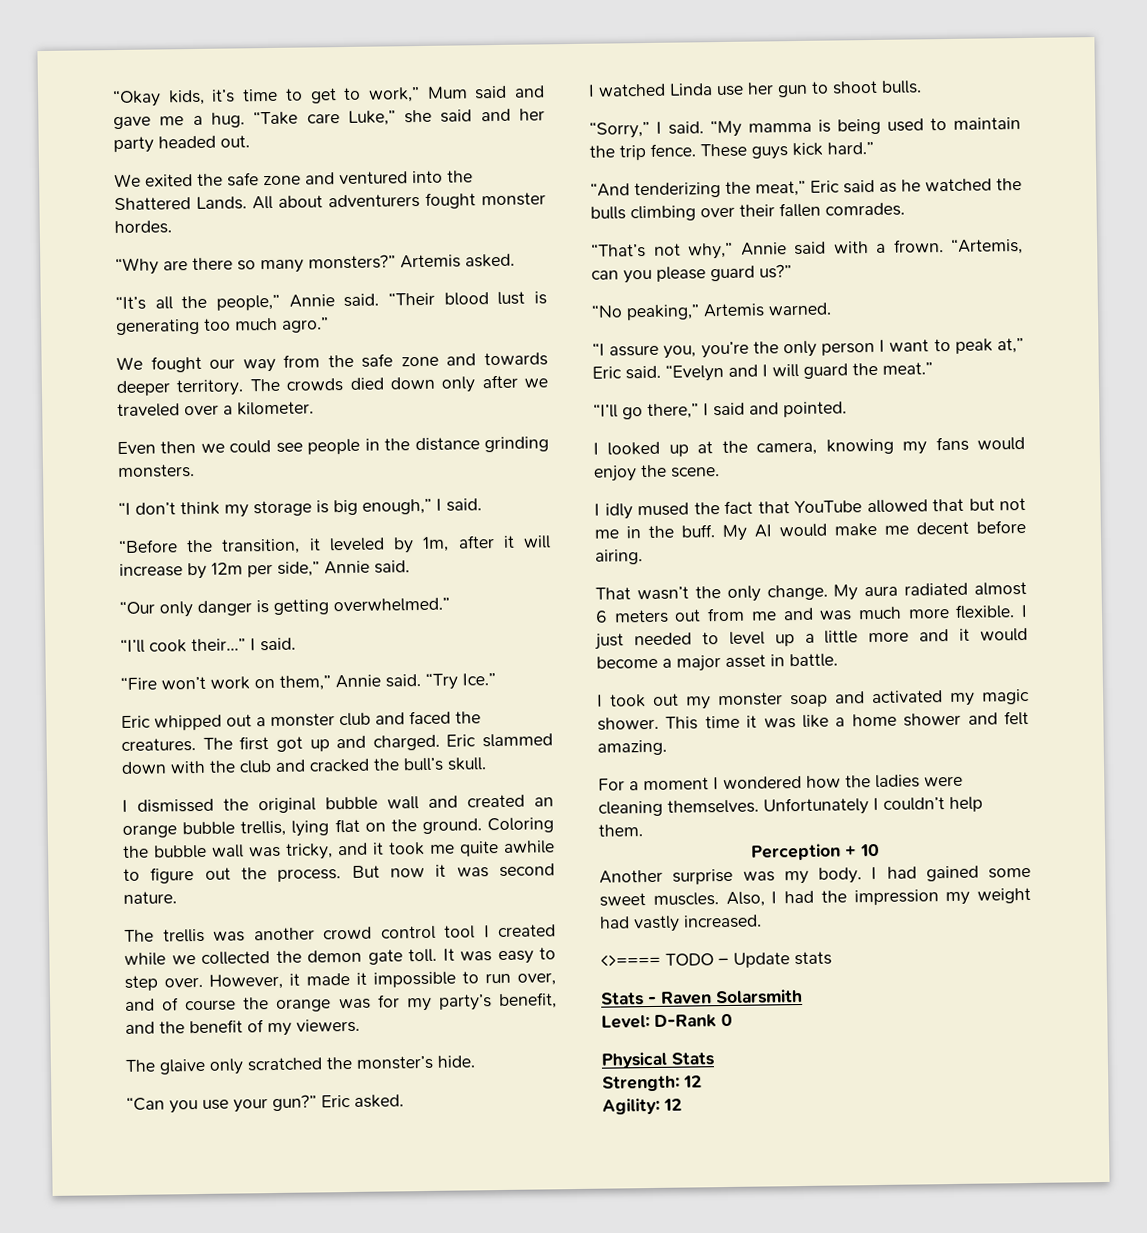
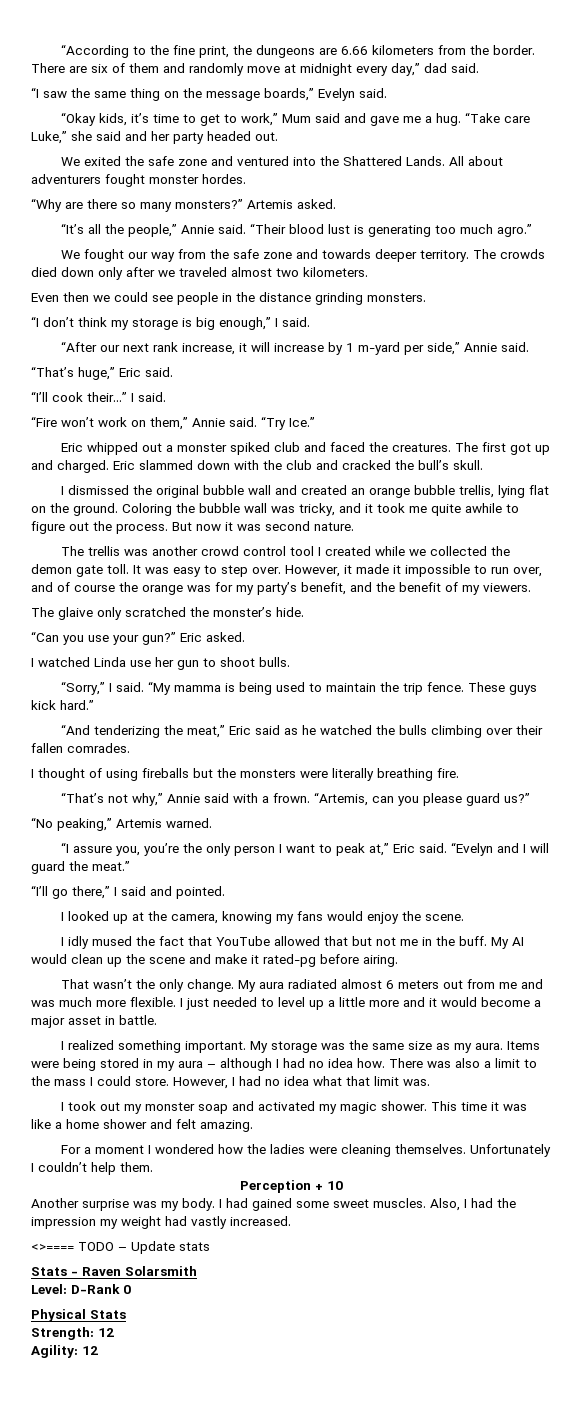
+ “According to the fine print, the dungeons are 6.66 kilometers from the border. There are six of them and randomly move at midnight every day,” dad said.
+ “I saw the same thing on the message boards,” Evelyn said.
- The crowds died down only after we traveled over a kilometer.
+ The crowds died down only after we traveled almost two kilometers.
- “Before the transition, it leveled by 1m, after it will increase by 12m per side,” Annie said.
+ “After our next rank increase, it will increase by 1 m-yard per side,” Annie said.
- “Our only danger is getting overwhelmed.”
+ “That’s huge,” Eric said.
- Eric whipped out a monster club and faced the creatures.
+ Eric whipped out a monster spiked club and faced the creatures.
+ I thought of using fireballs but the monsters were literally breathing fire.
- My AI would make me decent before airing.
+ My AI would clean up the scene and make it rated-pg before airing.
+ I realized something important. My storage was the same size as my aura. Items were being stored in my aura – although I had no idea how. There was also a limit to the mass I could store. However, I had no idea what that limit was.

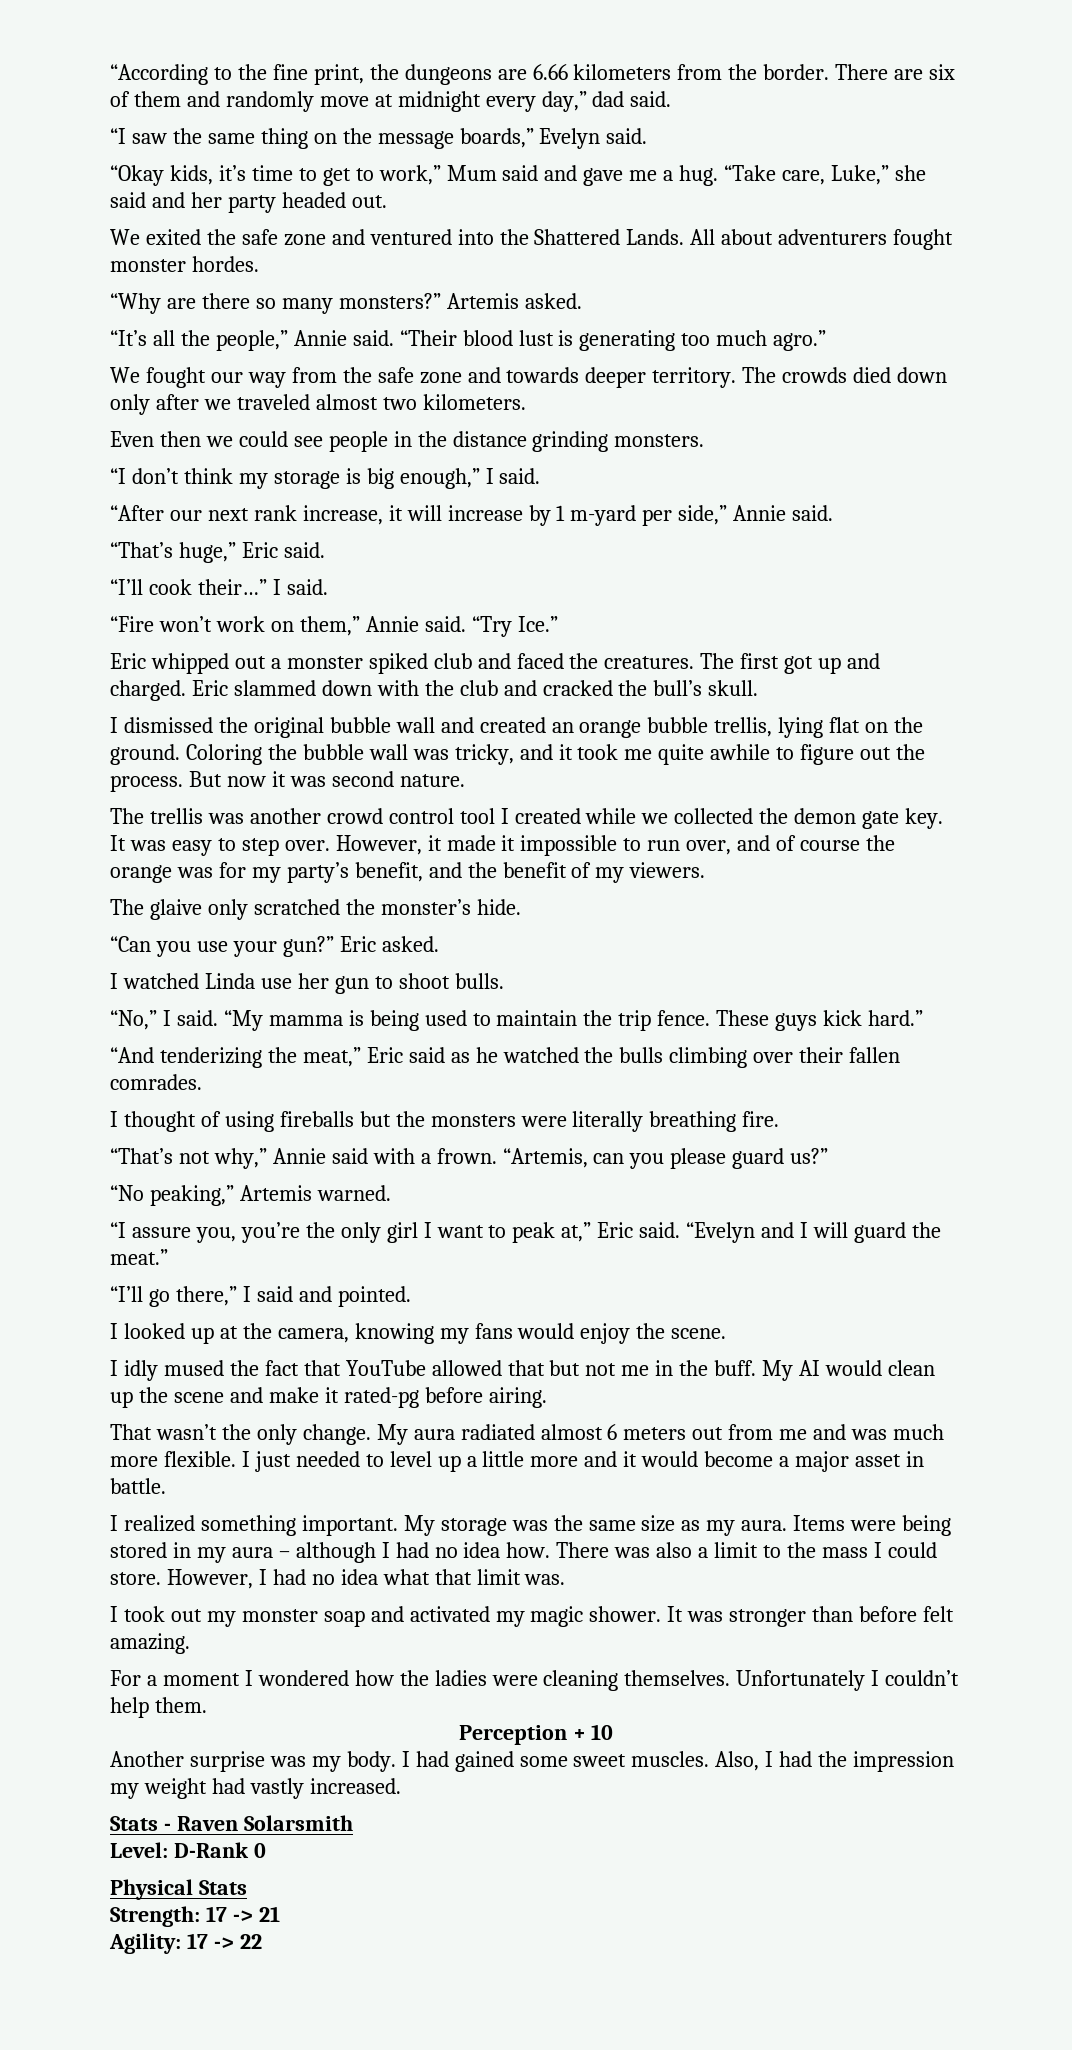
- “Take care Luke,” she said and her party headed out.
+ “Take care, Luke,” she said and her party headed out.
- The trellis was another crowd control tool I created while we collected the demon gate toll.
+ The trellis was another crowd control tool I created while we collected the demon gate key.
- “Sorry,” I said.
+ “No,” I said.
- “I assure you, you’re the only person I want to peak at,” Eric said.
+ “I assure you, you’re the only girl I want to peak at,” Eric said.
- This time it was like a home shower and felt amazing.
+ It was stronger than before felt amazing.
- <>==== TODO – Update stats
- Strength: 12
- Agility: 12
+ Strength: 17 -> 21
+ Agility: 17 -> 22

